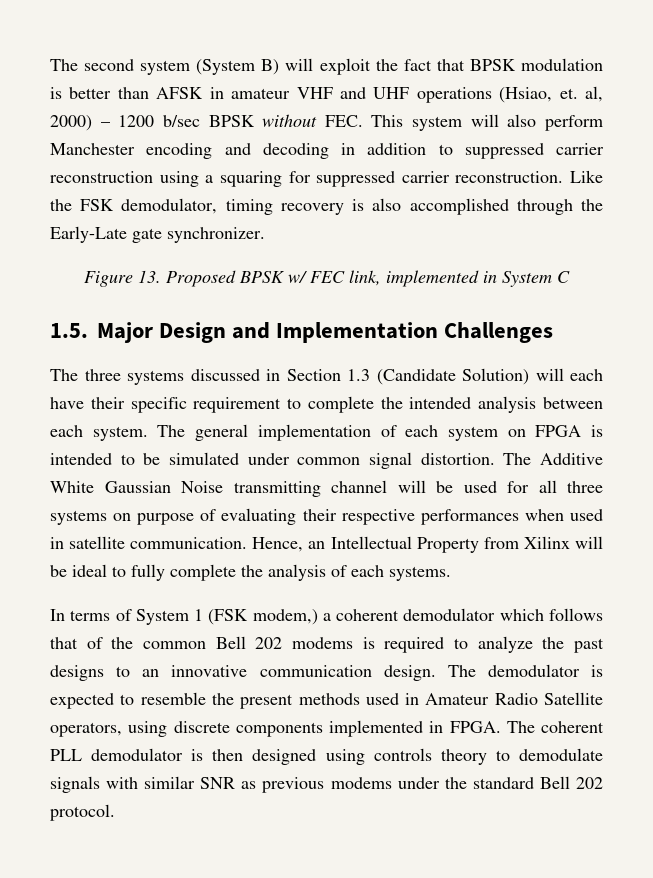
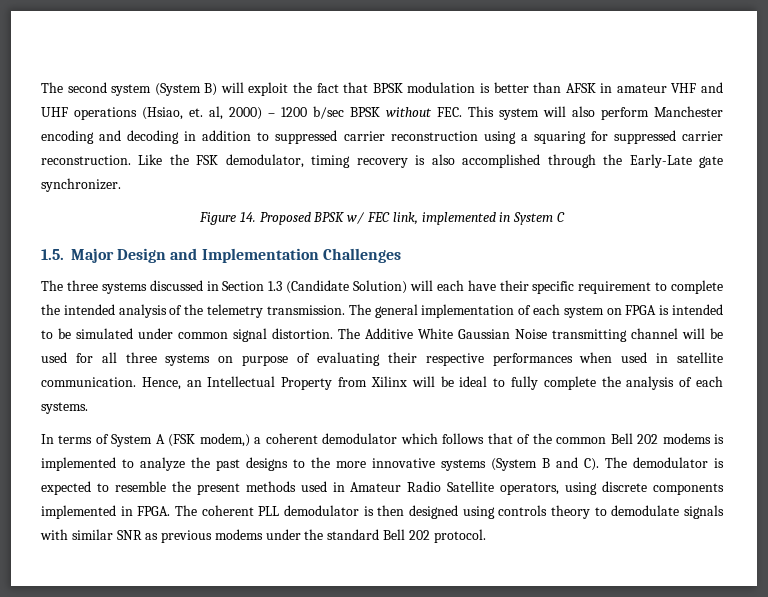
- Figure 13. Proposed BPSK w/ FEC link, implemented in System C
+ Figure 14. Proposed BPSK w/ FEC link, implemented in System C
- The three systems discussed in Section 1.3 (Candidate Solution) will each have their specific requirement to complete the intended analysis between each system.
+ The three systems discussed in Section 1.3 (Candidate Solution) will each have their specific requirement to complete the intended analysis of the telemetry transmission.
- In terms of System 1 (FSK modem,) a coherent demodulator which follows that of the common Bell 202 modems is required to analyze the past designs to an innovative communication design. The demodulator is expected to resemble the present methods used in Amateur Radio Satellite operators, using discrete components implemented in FPGA.
+ In terms of System A (FSK modem,) a coherent demodulator which follows that of the common Bell 202 modems is implemented to analyze the past designs to the more innovative systems (System B and C). The demodulator is expected to resemble the present methods used in Amateur Radio Satellite operators, using discrete components implemented in FPGA.

